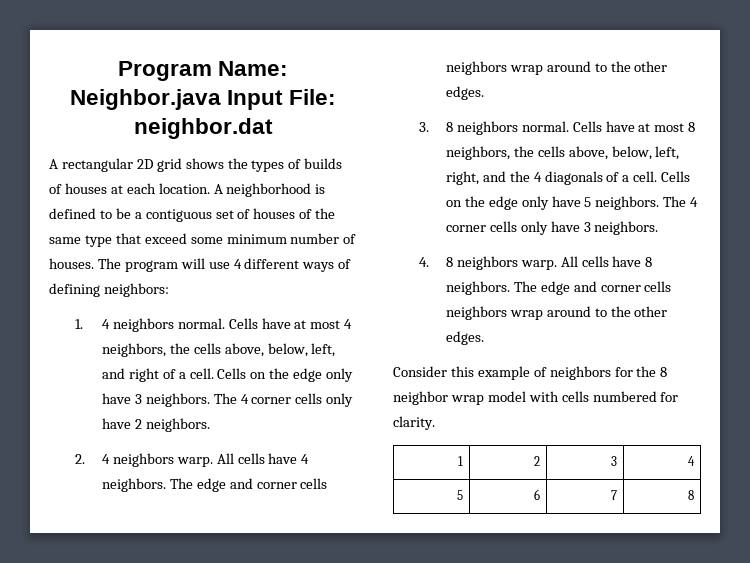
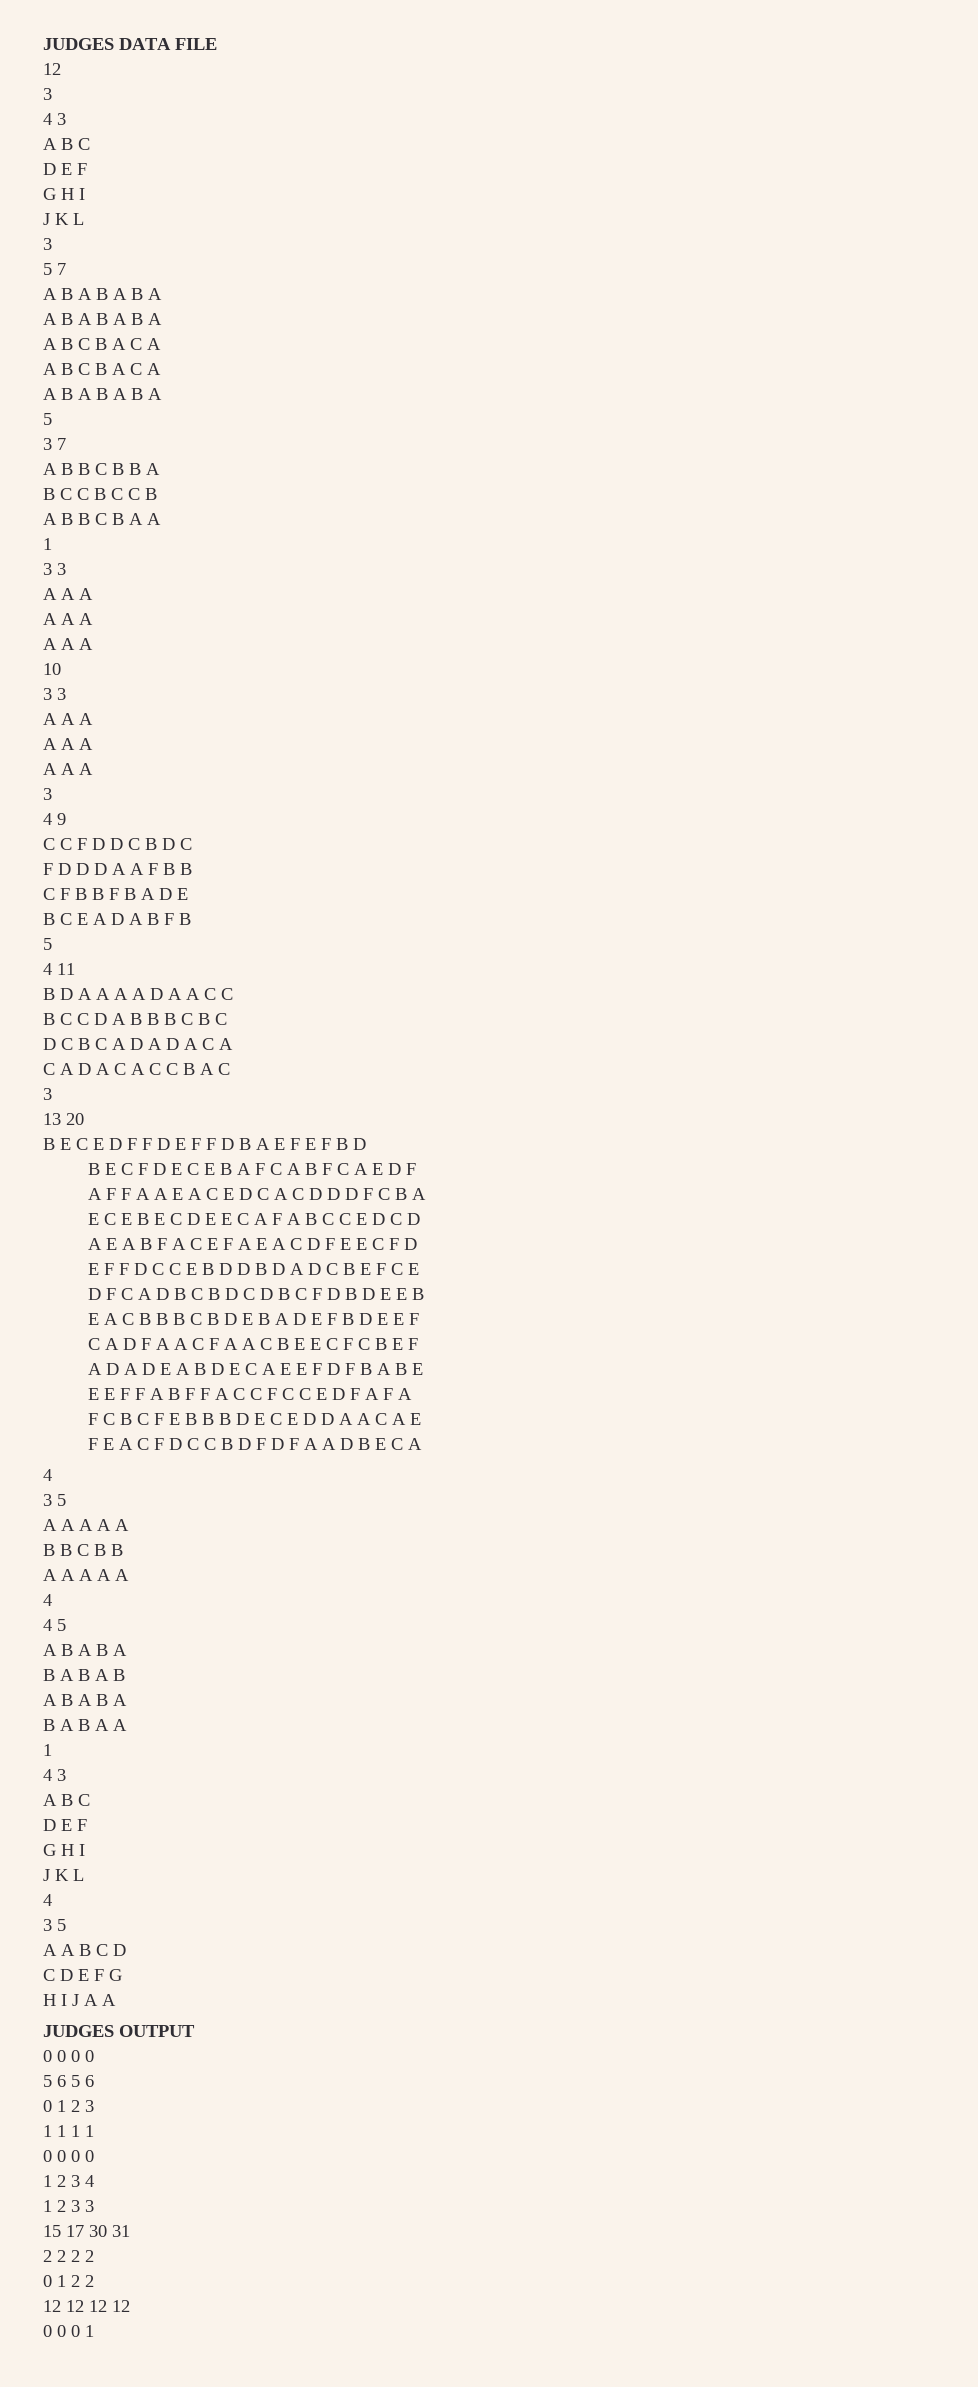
- Program Name: Neighbor.java Input File: neighbor.dat
- A rectangular 2D grid shows the types of builds of houses at each location. A neighborhood is defined to be a contiguous set of houses of the same type that exceed some minimum number of houses. The program will use 4 different ways of defining neighbors:
- 1. 4 neighbors normal. Cells have at most 4 neighbors, the cells above, below, left, and right of a cell. Cells on the edge only have 3 neighbors. The 4 corner cells only have 2 neighbors.
- 2. 4 neighbors warp. All cells have 4 neighbors. The edge and corner cells neighbors wrap around to the other edges.
- 3. 8 neighbors normal. Cells have at most 8 neighbors, the cells above, below, left, right, and the 4 diagonals of a cell. Cells on the edge only have 5 neighbors. The 4 corner cells only have 3 neighbors.
- 4. 8 neighbors warp. All cells have 8 neighbors. The edge and corner cells neighbors wrap around to the other edges.
- Consider this example of neighbors for the 8 neighbor wrap model with cells numbered for clarity.
- 1 | 2 | 3 | 4
- 5 | 6 | 7 | 8
+ JUDGES DATA FILE
+ 12
+ 3
+ 4 3
+ A B C
+ D E F
+ G H I
+ J K L
+ 3
+ 5 7
+ A B A B A B A
+ A B A B A B A
+ A B C B A C A
+ A B C B A C A
+ A B A B A B A
+ 5
+ 3 7
+ A B B C B B A
+ B C C B C C B
+ A B B C B A A
+ 1
+ 3 3
+ A A A
+ A A A
+ A A A
+ 10
+ 3 3
+ A A A
+ A A A
+ A A A
+ 3
+ 4 9
+ C C F D D C B D C
+ F D D D A A F B B
+ C F B B F B A D E
+ B C E A D A B F B
+ 5
+ 4 11
+ B D A A A A D A A C C
+ B C C D A B B B C B C
+ D C B C A D A D A C A
+ C A D A C A C C B A C
+ 3
+ 13 20
+ B E C E D F F D E F F D B A E F E F B D
+ B E C F D E C E B A F C A B F C A E D F
+ A F F A A E A C E D C A C D D D F C B A
+ E C E B E C D E E C A F A B C C E D C D
+ A E A B F A C E F A E A C D F E E C F D
+ E F F D C C E B D D B D A D C B E F C E
+ D F C A D B C B D C D B C F D B D E E B
+ E A C B B B C B D E B A D E F B D E E F
+ C A D F A A C F A A C B E E C F C B E F
+ A D A D E A B D E C A E E F D F B A B E
+ E E F F A B F F A C C F C C E D F A F A
+ F C B C F E B B B D E C E D D A A C A E
+ F E A C F D C C B D F D F A A D B E C A
+ 4
+ 3 5
+ A A A A A
+ B B C B B
+ A A A A A
+ 4
+ 4 5
+ A B A B A
+ B A B A B
+ A B A B A
+ B A B A A
+ 1
+ 4 3
+ A B C
+ D E F
+ G H I
+ J K L
+ 4
+ 3 5
+ A A B C D
+ C D E F G
+ H I J A A
+ JUDGES OUTPUT
+ 0 0 0 0
+ 5 6 5 6
+ 0 1 2 3
+ 1 1 1 1
+ 0 0 0 0
+ 1 2 3 4
+ 1 2 3 3
+ 15 17 30 31
+ 2 2 2 2
+ 0 1 2 2
+ 12 12 12 12
+ 0 0 0 1

